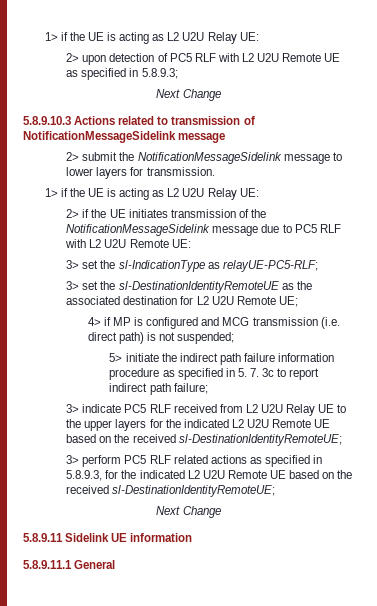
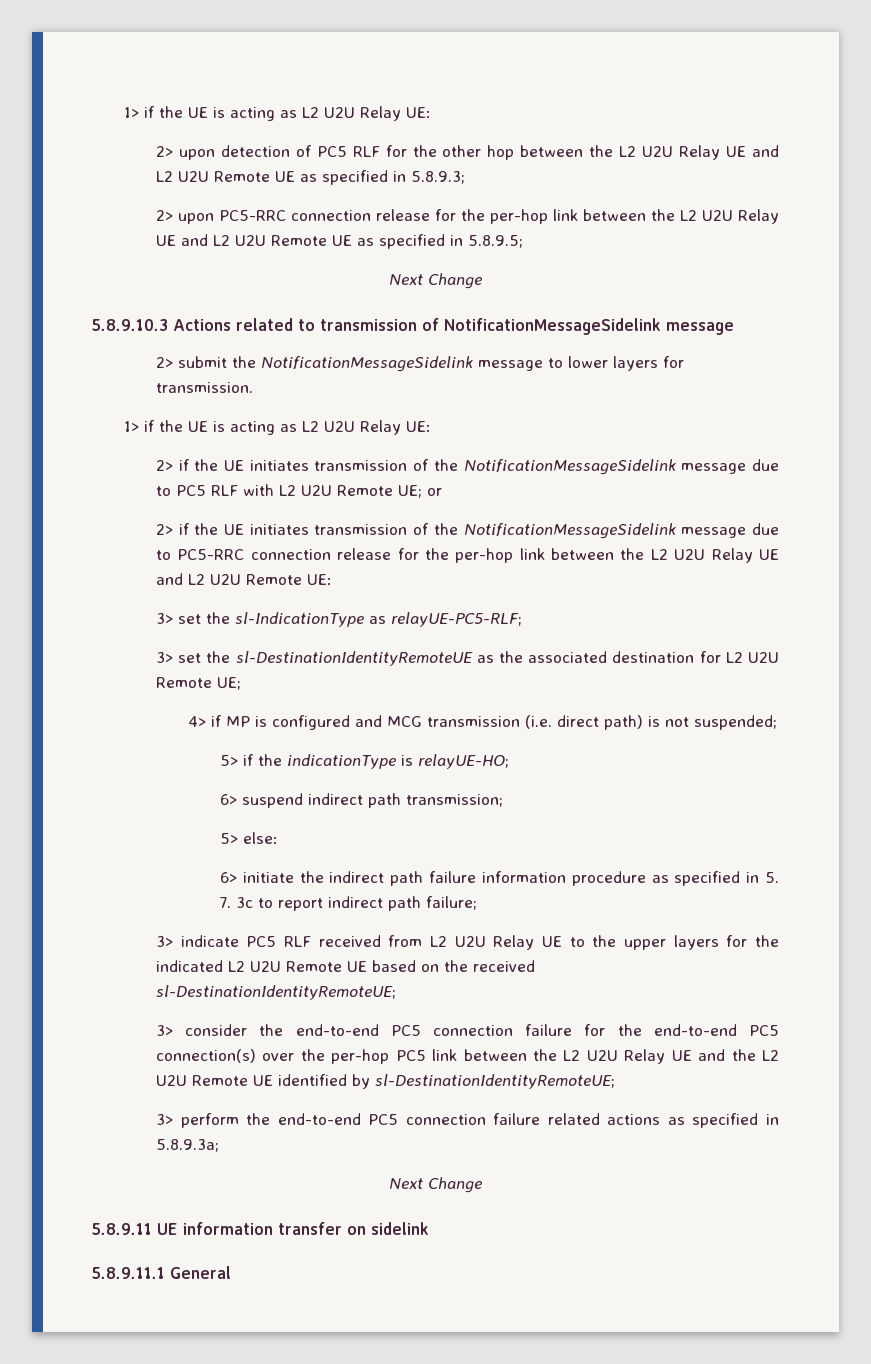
- 2> upon detection of PC5 RLF with L2 U2U Remote UE as specified in 5.8.9.3;
+ 2> upon detection of PC5 RLF for the other hop between the L2 U2U Relay UE and L2 U2U Remote UE as specified in 5.8.9.3;
+ 2> upon PC5-RRC connection release for the per-hop link between the L2 U2U Relay UE and L2 U2U Remote UE as specified in 5.8.9.5;
- 2> if the UE initiates transmission of the NotificationMessageSidelink message due to PC5 RLF with L2 U2U Remote UE:
+ 2> if the UE initiates transmission of the NotificationMessageSidelink message due to PC5 RLF with L2 U2U Remote UE; or
+ 2> if the UE initiates transmission of the NotificationMessageSidelink message due to PC5-RRC connection release for the per-hop link between the L2 U2U Relay UE and L2 U2U Remote UE:
- 5> initiate the indirect path failure information procedure as specified in 5. 7. 3c to report indirect path failure;
+ 5> if the indicationType is relayUE-HO;
+ 6> suspend indirect path transmission;
+ 5> else:
+ 6> initiate the indirect path failure information procedure as specified in 5. 7. 3c to report indirect path failure;
- 3> perform PC5 RLF related actions as specified in 5.8.9.3, for the indicated L2 U2U Remote UE based on the received sl-DestinationIdentityRemoteUE;
+ 3> consider the end-to-end PC5 connection failure for the end-to-end PC5 connection(s) over the per-hop PC5 link between the L2 U2U Relay UE and the L2 U2U Remote UE identified by sl-DestinationIdentityRemoteUE;
+ 3> perform the end-to-end PC5 connection failure related actions as specified in 5.8.9.3a;
- 5.8.9.11 Sidelink UE information
+ 5.8.9.11 UE information transfer on sidelink

